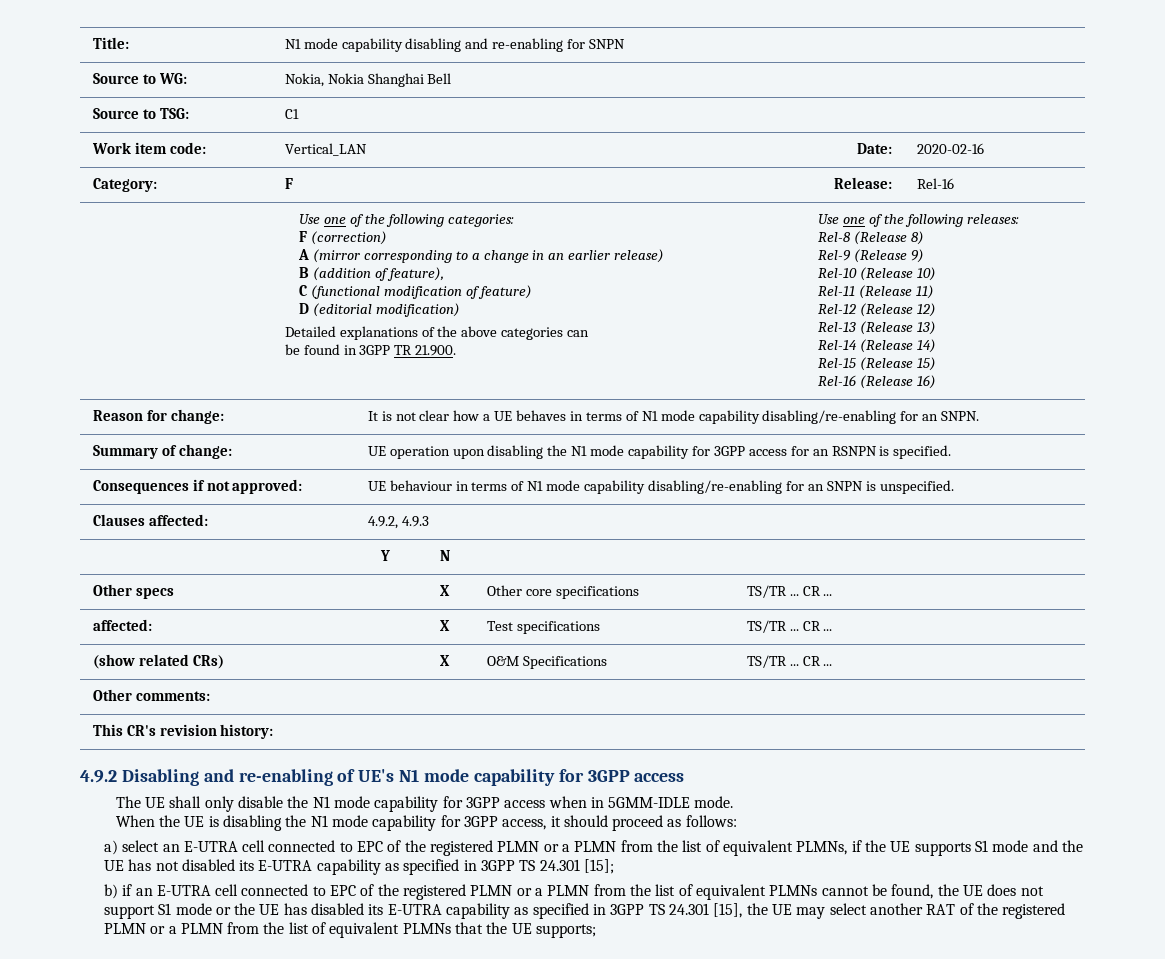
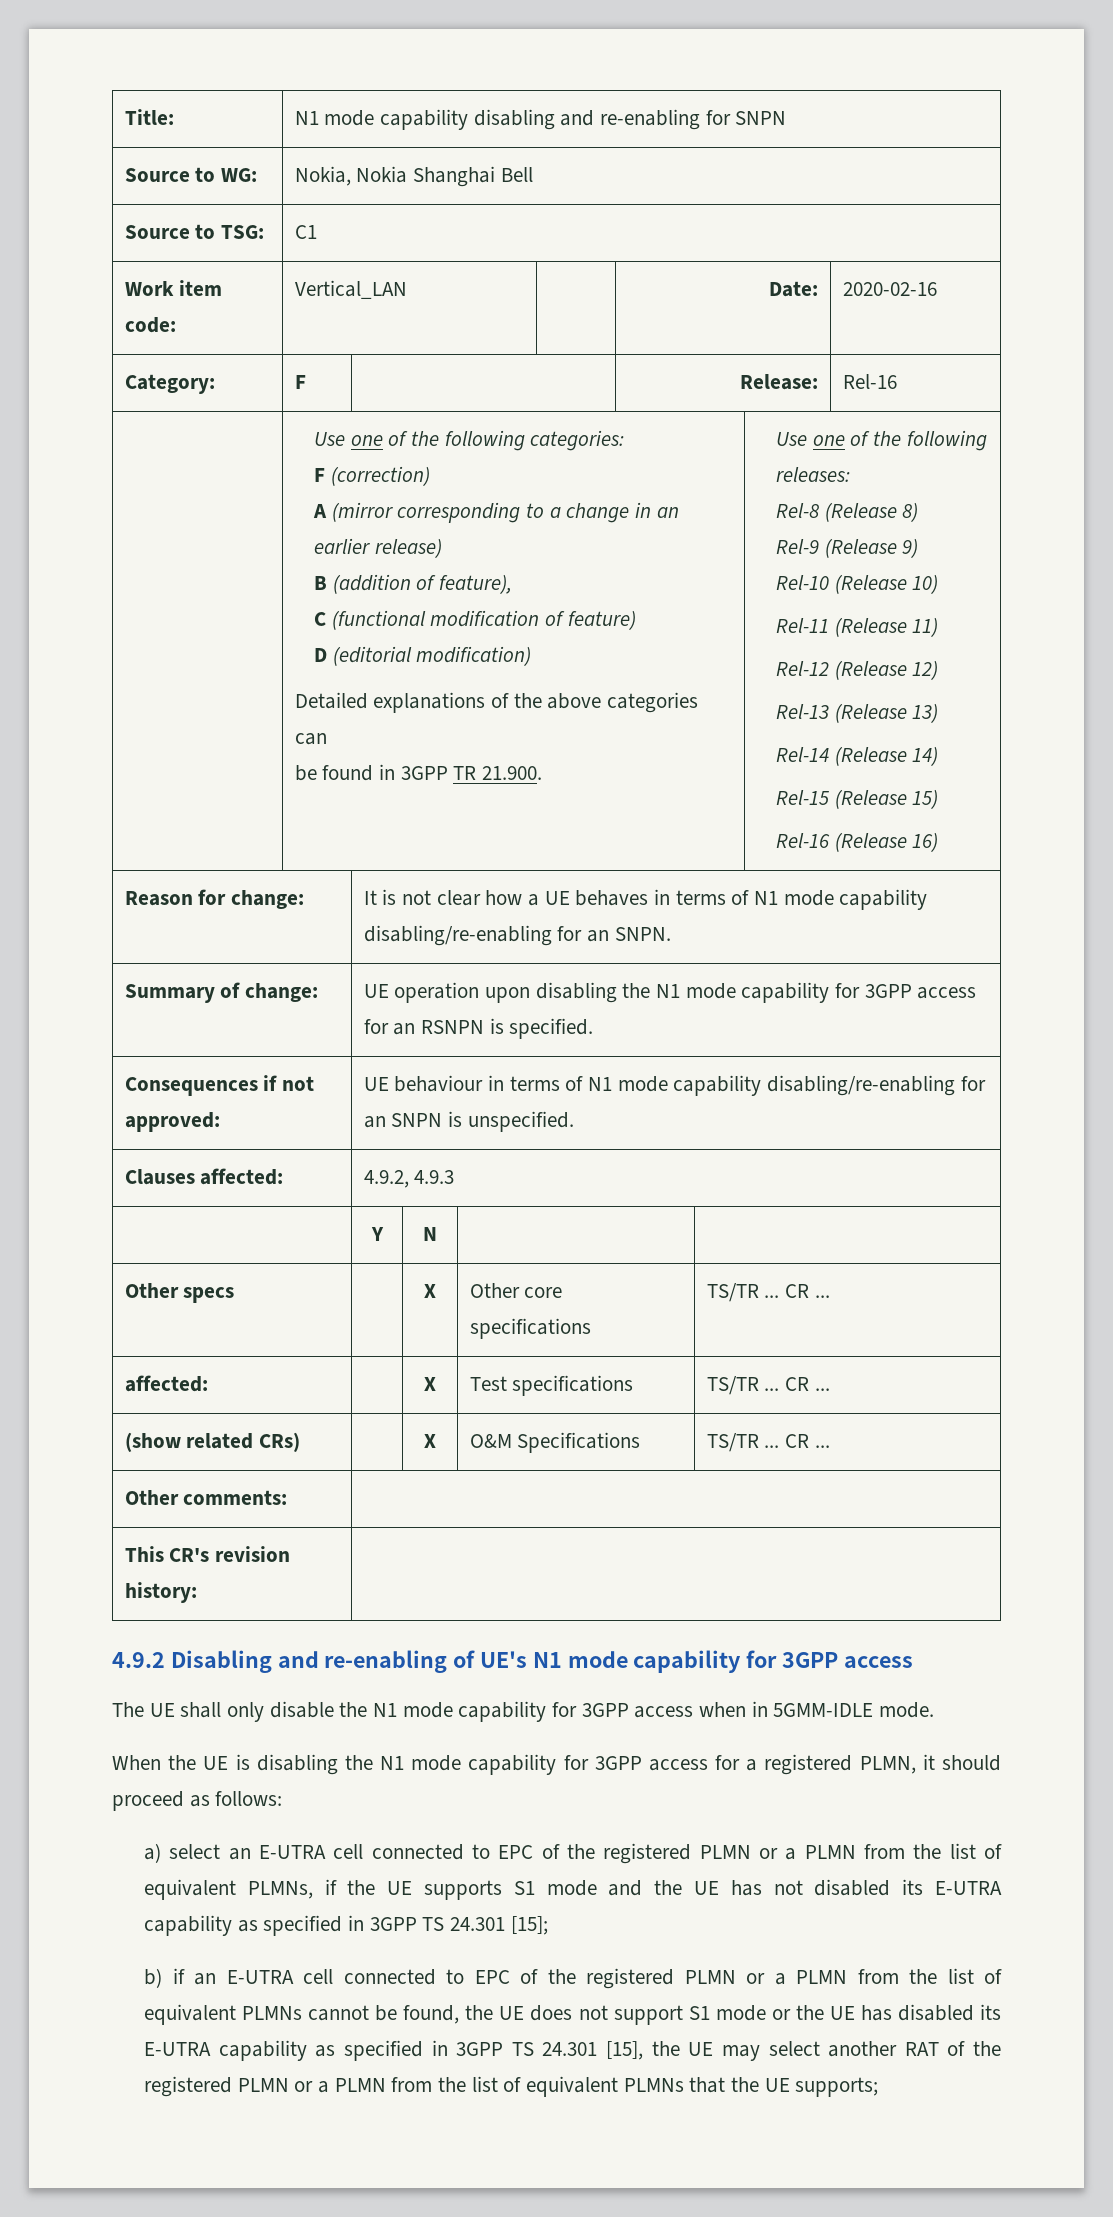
- When the UE is disabling the N1 mode capability for 3GPP access, it should proceed as follows:
+ When the UE is disabling the N1 mode capability for 3GPP access for a registered PLMN, it should proceed as follows:

